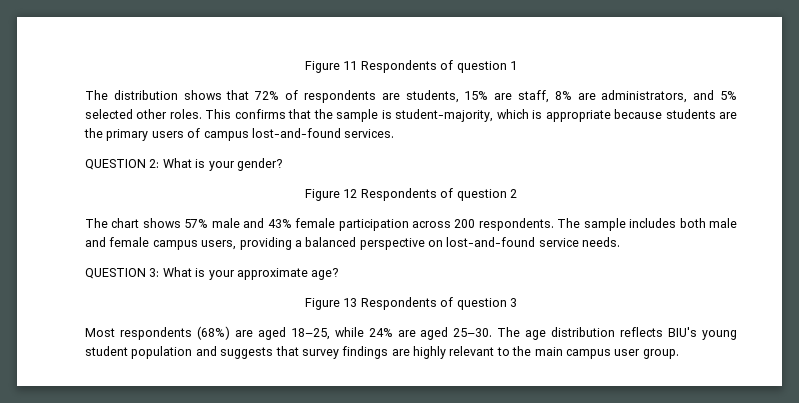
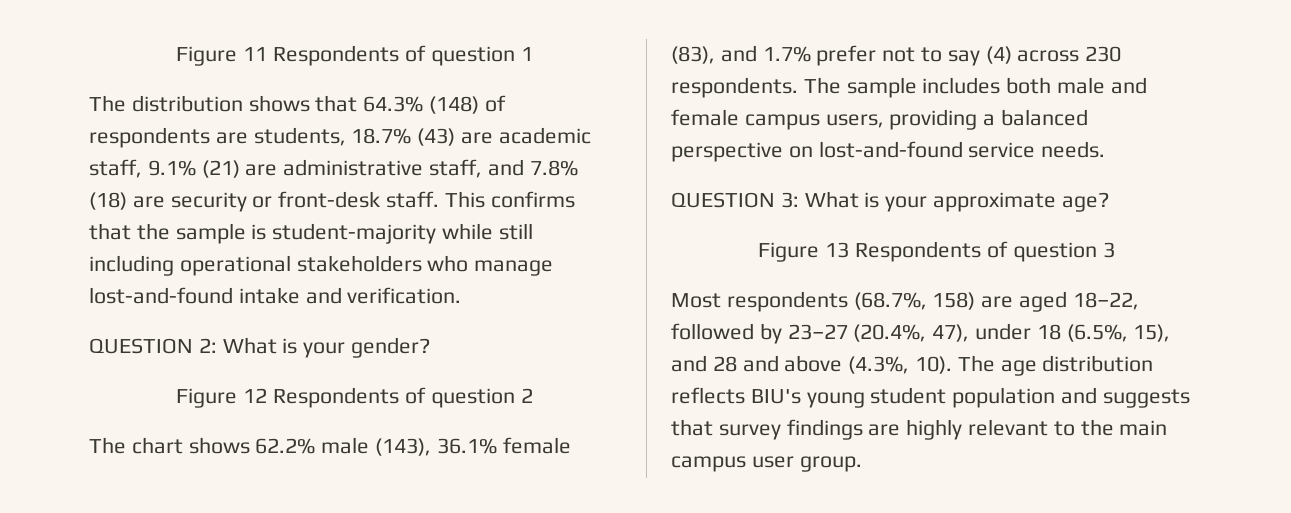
- The distribution shows that 72% of respondents are students, 15% are staff, 8% are administrators, and 5% selected other roles.
+ The distribution shows that 64.3% (148) of respondents are students, 18.7% (43) are academic staff, 9.1% (21) are administrative staff, and 7.8% (18) are security or front-desk staff.
- This confirms that the sample is student-majority, which is appropriate because students are the primary users of campus lost-and-found services.
+ This confirms that the sample is student-majority while still including operational stakeholders who manage lost-and-found intake and verification.
- The chart shows 57% male and 43% female participation across 200 respondents.
+ The chart shows 62.2% male (143), 36.1% female (83), and 1.7% prefer not to say (4) across 230 respondents.
- Most respondents (68%) are aged 18–25, while 24% are aged 25–30.
+ Most respondents (68.7%, 158) are aged 18–22, followed by 23–27 (20.4%, 47), under 18 (6.5%, 15), and 28 and above (4.3%, 10).

